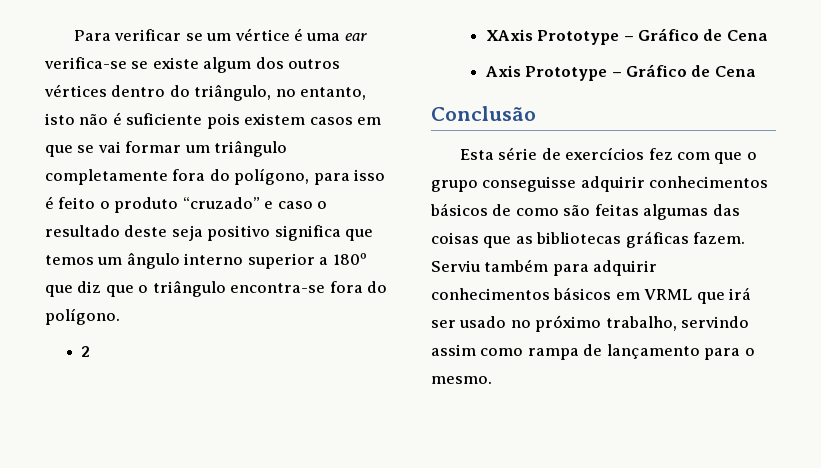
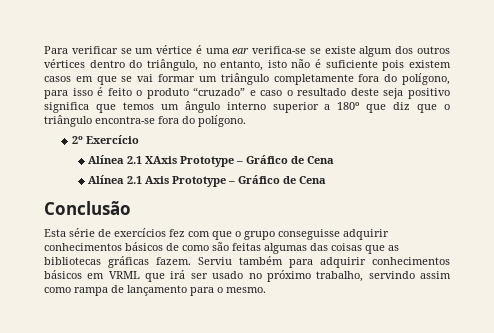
- 2
- XAxis Prototype – Gráfico de Cena
+ 2º Exercício
+ Alínea 2.1 XAxis Prototype – Gráfico de Cena
- Axis Prototype – Gráfico de Cena
+ Alínea 2.1 Axis Prototype – Gráfico de Cena

